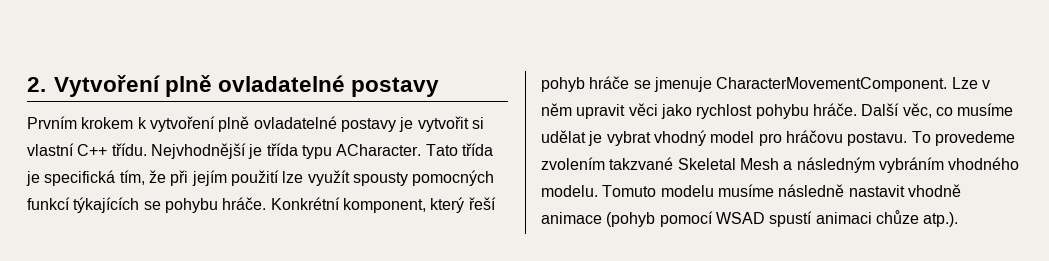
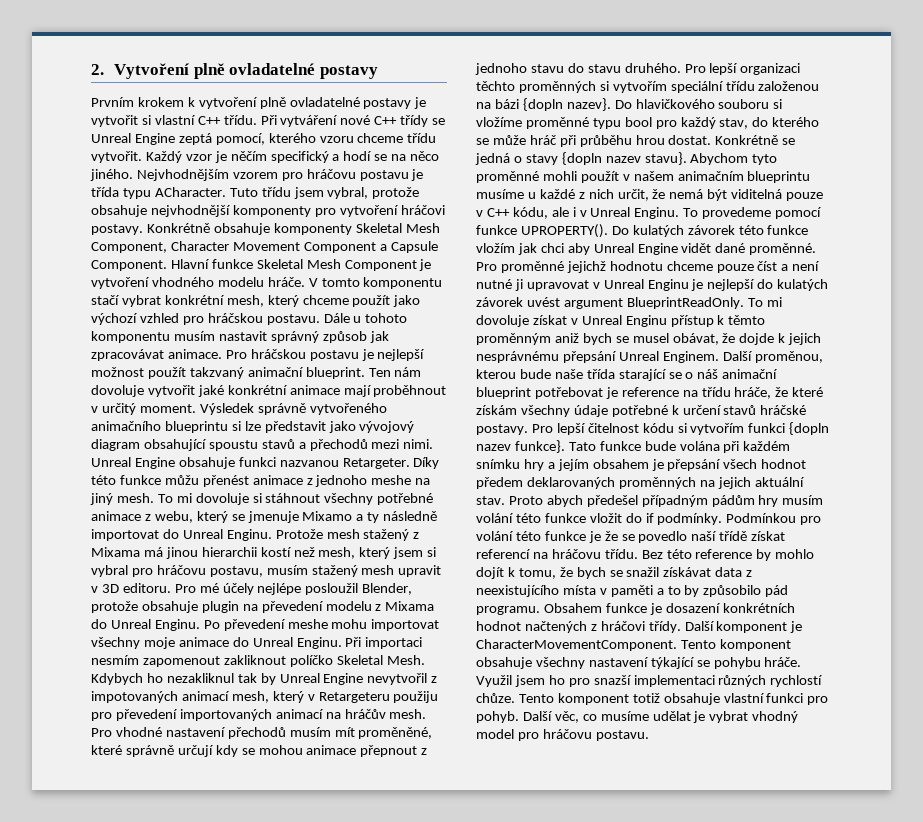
- Nejvhodnější je třída typu ACharacter. Tato třída je specifická tím, že při jejím použití lze využít spousty pomocných funkcí týkajících se pohybu hráče. Konkrétní komponent, který řeší pohyb hráče se jmenuje CharacterMovementComponent. Lze v něm upravit věci jako rychlost pohybu hráče.
+ Při vytváření nové C++ třídy se Unreal Engine zeptá pomocí, kterého vzoru chceme třídu vytvořit. Každý vzor je něčím specifický a hodí se na něco jiného. Nejvhodnějším vzorem pro hráčovu postavu je třída typu ACharacter. Tuto třídu jsem vybral, protože obsahuje nejvhodnější komponenty pro vytvoření hráčovi postavy. Konkrétně obsahuje komponenty Skeletal Mesh Component, Character Movement Component a Capsule Component. Hlavní funkce Skeletal Mesh Component je vytvoření vhodného modelu hráče. V tomto komponentu stačí vybrat konkrétní mesh, který chceme použít jako výchozí vzhled pro hráčskou postavu. Dále u tohoto komponentu musím nastavit správný způsob jak zpracovávat animace. Pro hráčskou postavu je nejlepší možnost použít takzvaný animační blueprint. Ten nám dovoluje vytvořit jaké konkrétní animace mají proběhnout v určitý moment. Výsledek správně vytvořeného animačního blueprintu si lze představit jako vývojový diagram obsahující spoustu stavů a přechodů mezi nimi. Unreal Engine obsahuje funkci nazvanou Retargeter. Díky této funkce můžu přenést animace z jednoho meshe na jiný mesh. To mi dovoluje si stáhnout všechny potřebné animace z webu, který se jmenuje Mixamo a ty následně importovat do Unreal Enginu. Protože mesh stažený z Mixama má jinou hierarchii kostí než mesh, který jsem si vybral pro hráčovu postavu, musím stažený mesh upravit v 3D editoru. Pro mé účely nejlépe posloužil Blender, protože obsahuje plugin na převedení modelu z Mixama do Unreal Enginu. Po převedení meshe mohu importovat všechny moje animace do Unreal Enginu. Při importaci nesmím zapomenout zakliknout políčko Skeletal Mesh. Kdybych ho nezakliknul tak by Unreal Engine nevytvořil z impotovaných animací mesh, který v Retargeteru použiju pro převedení importovaných animací na hráčův mesh. Pro vhodné nastavení přechodů musím mít proměněné, které správně určují kdy se mohou animace přepnout z jednoho stavu do stavu druhého. Pro lepší organizaci těchto proměnných si vytvořím speciální třídu založenou na bázi {dopln nazev}. Do hlavičkového souboru si vložíme proměnné typu bool pro každý stav, do kterého se může hráč při průběhu hrou dostat. Konkrétně se jedná o stavy {dopln nazev stavu}. Abychom tyto proměnné mohli použít v našem animačním blueprintu musíme u každé z nich určit, že nemá být viditelná pouze v C++ kódu, ale i v Unreal Enginu. To provedeme pomocí funkce UPROPERTY(). Do kulatých závorek této funkce vložím jak chci aby Unreal Engine vidět dané proměnné. Pro proměnné jejichž hodnotu chceme pouze číst a není nutné ji upravovat v Unreal Enginu je nejlepší do kulatých závorek uvést argument BlueprintReadOnly. To mi dovoluje získat v Unreal Enginu přístup k těmto proměnným aniž bych se musel obávat, že dojde k jejich nesprávnému přepsání Unreal Enginem. Další proměnou, kterou bude naše třída starající se o náš animační blueprint potřebovat je reference na třídu hráče, že které získám všechny údaje potřebné k určení stavů hráčské postavy. Pro lepší čitelnost kódu si vytvořím funkci {dopln nazev funkce}. Tato funkce bude volána při každém snímku hry a jejím obsahem je přepsání všech hodnot předem deklarovaných proměnných na jejich aktuální stav. Proto abych předešel případným pádům hry musím volání této funkce vložit do if podmínky. Podmínkou pro volání této funkce je že se povedlo naší třídě získat referencí na hráčovu třídu. Bez této reference by mohlo dojít k tomu, že bych se snažil získávat data z neexistujícího místa v paměti a to by způsobilo pád programu. Obsahem funkce je dosazení konkrétních hodnot načtených z hráčovi třídy. Další komponent je CharacterMovementComponent. Tento komponent obsahuje všechny nastavení týkající se pohybu hráče. Využil jsem ho pro snazší implementaci různých rychlostí chůze. Tento komponent totiž obsahuje vlastní funkci pro pohyb.
- To provedeme zvolením takzvané Skeletal Mesh a následným vybráním vhodného modelu. Tomuto modelu musíme následně nastavit vhodně animace (pohyb pomocí WSAD spustí animaci chůze atp.).

